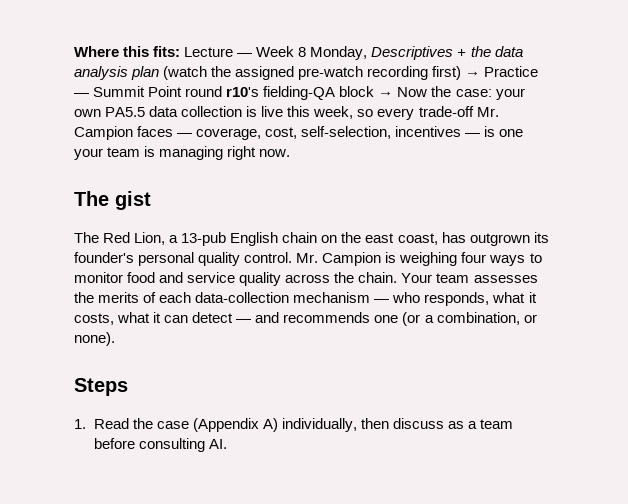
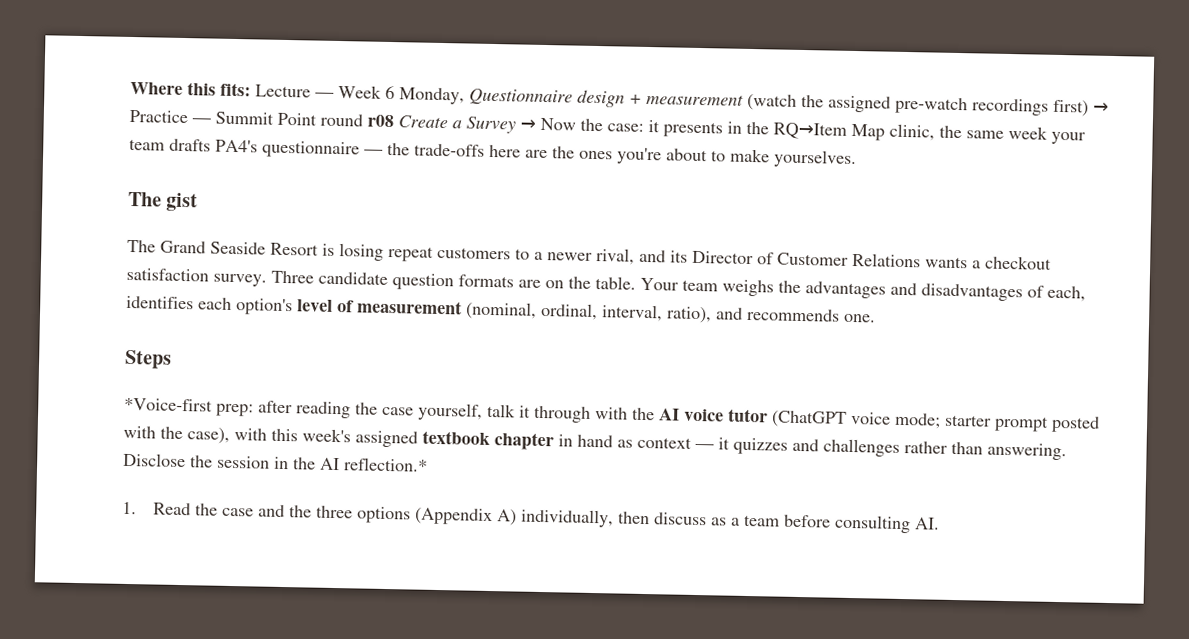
- Where this fits: Lecture — Week 8 Monday, Descriptives + the data analysis plan (watch the assigned pre-watch recording first) → Practice — Summit Point round r10's fielding-QA block → Now the case: your own PA5.5 data collection is live this week, so every trade-off Mr. Campion faces — coverage, cost, self-selection, incentives — is one your team is managing right now.
+ Where this fits: Lecture — Week 6 Monday, Questionnaire design + measurement (watch the assigned pre-watch recordings first) → Practice — Summit Point round r08 Create a Survey → Now the case: it presents in the RQ→Item Map clinic, the same week your team drafts PA4's questionnaire — the trade-offs here are the ones you're about to make yourselves.
  The gist
- The Red Lion, a 13-pub English chain on the east coast, has outgrown its founder's personal quality control. Mr. Campion is weighing four ways to monitor food and service quality across the chain. Your team assesses the merits of each data-collection mechanism — who responds, what it costs, what it can detect — and recommends one (or a combination, or none).
+ The Grand Seaside Resort is losing repeat customers to a newer rival, and its Director of Customer Relations wants a checkout satisfaction survey. Three candidate question formats are on the table. Your team weighs the advantages and disadvantages of each, identifies each option's level of measurement (nominal, ordinal, interval, ratio), and recommends one.
  Steps
+ *Voice-first prep: after reading the case yourself, talk it through with the AI voice tutor (ChatGPT voice mode; starter prompt posted with the case), with this week's assigned textbook chapter in hand as context — it quizzes and challenges rather than answering. Disclose the session in the AI reflection.*
- 1. Read the case (Appendix A) individually, then discuss as a team before consulting AI.
+ 1. Read the case and the three options (Appendix A) individually, then discuss as a team before consulting AI.

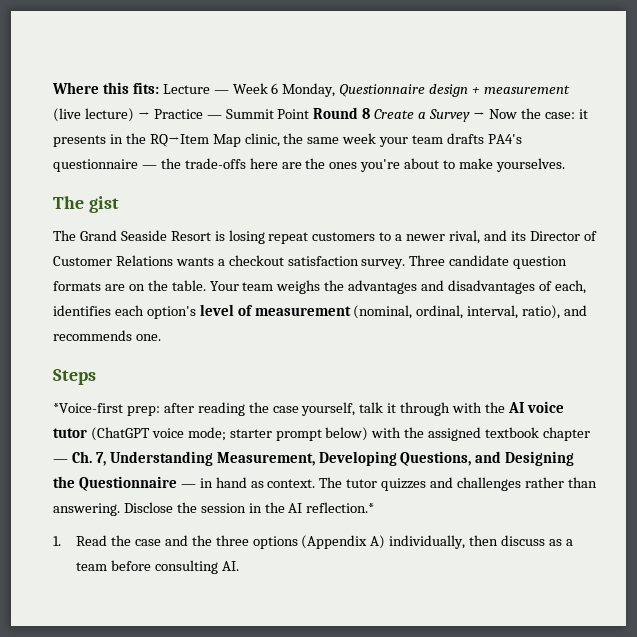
- Where this fits: Lecture — Week 6 Monday, Questionnaire design + measurement (watch the assigned pre-watch recordings first) → Practice — Summit Point round r08 Create a Survey → Now the case: it presents in the RQ→Item Map clinic, the same week your team drafts PA4's questionnaire — the trade-offs here are the ones you're about to make yourselves.
+ Where this fits: Lecture — Week 6 Monday, Questionnaire design + measurement (live lecture) → Practice — Summit Point Round 8 Create a Survey → Now the case: it presents in the RQ→Item Map clinic, the same week your team drafts PA4's questionnaire — the trade-offs here are the ones you're about to make yourselves.
- *Voice-first prep: after reading the case yourself, talk it through with the AI voice tutor (ChatGPT voice mode; starter prompt posted with the case), with this week's assigned textbook chapter in hand as context — it quizzes and challenges rather than answering.
+ *Voice-first prep: after reading the case yourself, talk it through with the AI voice tutor (ChatGPT voice mode; starter prompt below) with the assigned textbook chapter — Ch. 7, Understanding Measurement, Developing Questions, and Designing the Questionnaire — in hand as context. The tutor quizzes and challenges rather than answering.

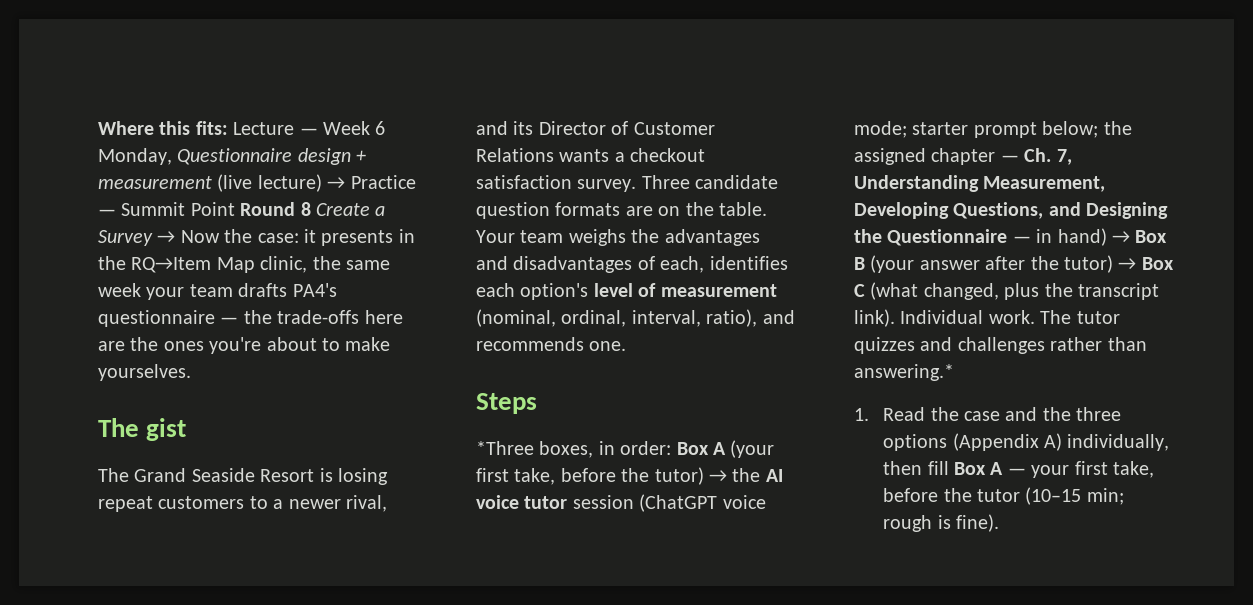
- *Voice-first prep: after reading the case yourself, talk it through with the AI voice tutor (ChatGPT voice mode; starter prompt below) with the assigned textbook chapter — Ch. 7, Understanding Measurement, Developing Questions, and Designing the Questionnaire — in hand as context.
+ *Three boxes, in order: Box A (your first take, before the tutor) → the AI voice tutor session (ChatGPT voice mode; starter prompt below; the assigned chapter — Ch. 7, Understanding Measurement, Developing Questions, and Designing the Questionnaire — in hand) → Box B (your answer after the tutor) → Box C (what changed, plus the transcript link). Individual work.
- The tutor quizzes and challenges rather than answering. Disclose the session in the AI reflection.*
+ The tutor quizzes and challenges rather than answering.*
- 1. Read the case and the three options (Appendix A) individually, then discuss as a team before consulting AI.
+ 1. Read the case and the three options (Appendix A) individually, then fill Box A — your first take, before the tutor (10–15 min; rough is fine).

